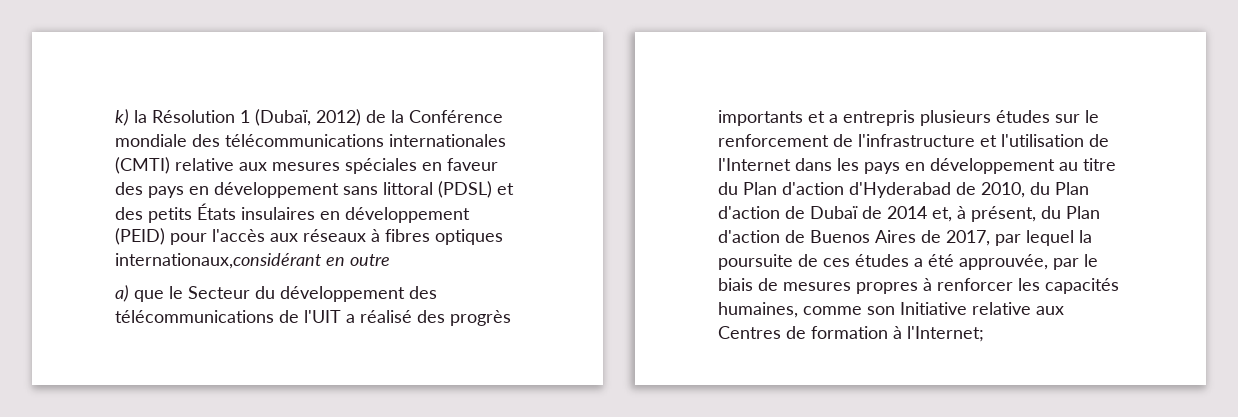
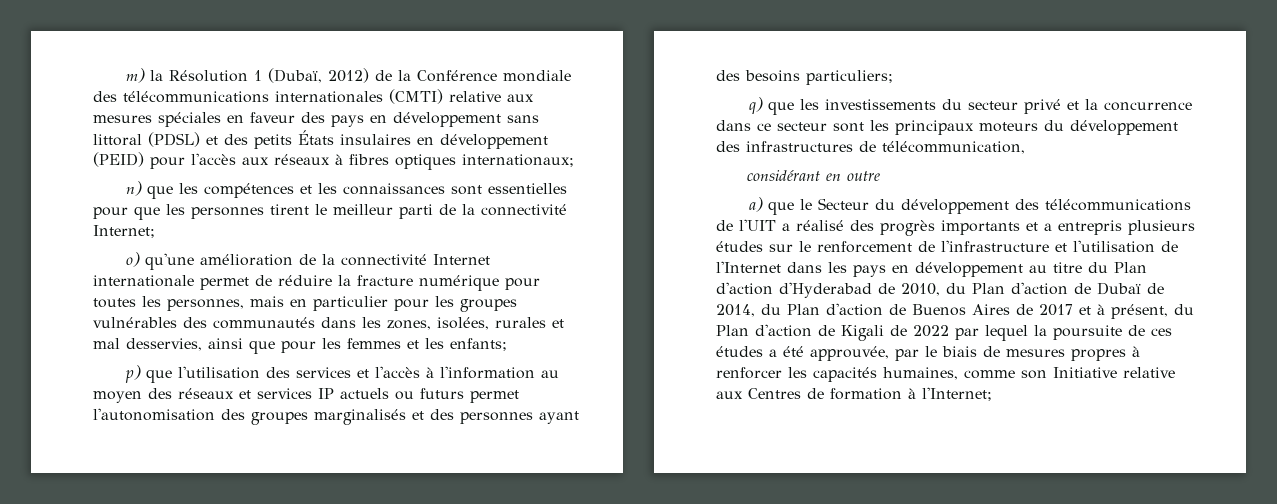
- k) la Résolution 1 (Dubaï, 2012) de la Conférence mondiale des télécommunications internationales (CMTI) relative aux mesures spéciales en faveur des pays en développement sans littoral (PDSL) et des petits États insulaires en développement (PEID) pour l'accès aux réseaux à fibres optiques internationaux,considérant en outre
+ m) la Résolution 1 (Dubaï, 2012) de la Conférence mondiale des télécommunications internationales (CMTI) relative aux mesures spéciales en faveur des pays en développement sans littoral (PDSL) et des petits États insulaires en développement (PEID) pour l'accès aux réseaux à fibres optiques internationaux;
+ n) que les compétences et les connaissances sont essentielles pour que les personnes tirent le meilleur parti de la connectivité Internet;
+ o) qu'une amélioration de la connectivité Internet internationale permet de réduire la fracture numérique pour toutes les personnes, mais en particulier pour les groupes vulnérables des communautés dans les zones, isolées, rurales et mal desservies, ainsi que pour les femmes et les enfants;
+ p) que l'utilisation des services et l'accès à l'information au moyen des réseaux et services IP actuels ou futurs permet l'autonomisation des groupes marginalisés et des personnes ayant des besoins particuliers;
+ q) que les investissements du secteur privé et la concurrence dans ce secteur sont les principaux moteurs du développement des infrastructures de télécommunication,
+ considérant en outre
- a) que le Secteur du développement des télécommunications de l'UIT a réalisé des progrès importants et a entrepris plusieurs études sur le renforcement de l'infrastructure et l'utilisation de l'Internet dans les pays en développement au titre du Plan d'action d'Hyderabad de 2010, du Plan d'action de Dubaï de 2014 et, à présent, du Plan d'action de Buenos Aires de 2017, par lequel la poursuite de ces études a été approuvée, par le biais de mesures propres à renforcer les capacités humaines, comme son Initiative relative aux Centres de formation à l'Internet;
+ a) que le Secteur du développement des télécommunications de l'UIT a réalisé des progrès importants et a entrepris plusieurs études sur le renforcement de l'infrastructure et l'utilisation de l'Internet dans les pays en développement au titre du Plan d'action d'Hyderabad de 2010, du Plan d'action de Dubaï de 2014, du Plan d'action de Buenos Aires de 2017 et à présent, du Plan d'action de Kigali de 2022 par lequel la poursuite de ces études a été approuvée, par le biais de mesures propres à renforcer les capacités humaines, comme son Initiative relative aux Centres de formation à l'Internet;

